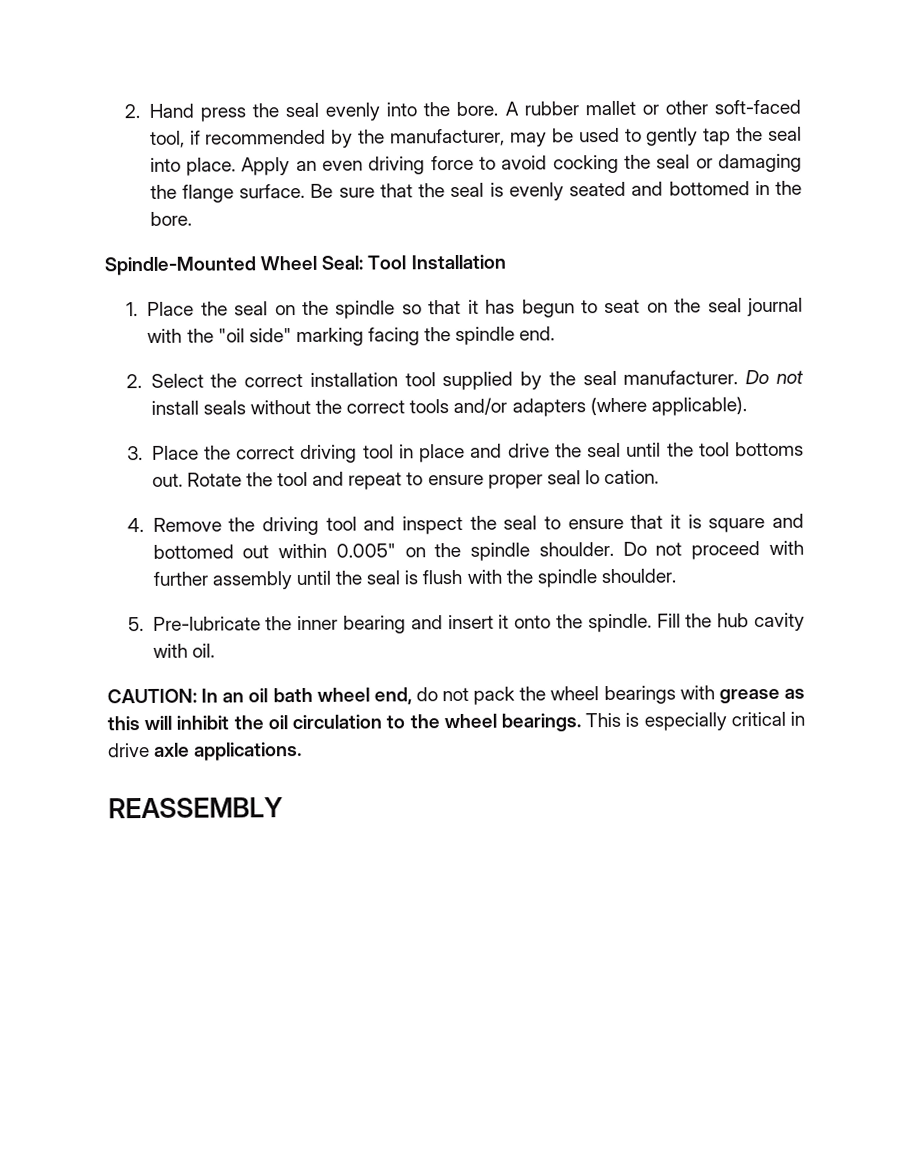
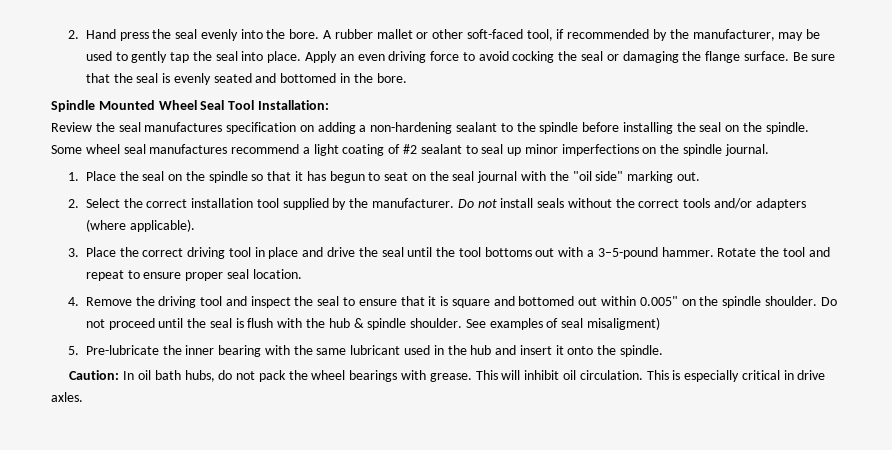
- Spindle-Mounted Wheel Seal: Tool Installation
+ Spindle Mounted Wheel Seal Tool Installation:
+ Review the seal manufactures specification on adding a non-hardening sealant to the spindle before installing the seal on the spindle. Some wheel seal manufactures recommend a light coating of #2 sealant to seal up minor imperfections on the spindle journal.
- 1. Place the seal on the spindle so that it has begun to seat on the seal journal with the "oil side" marking facing the spindle end.
+ 1. Place the seal on the spindle so that it has begun to seat on the seal journal with the "oil side" marking out.
- 2. Select the correct installation tool supplied by the seal manufacturer.
+ 2. Select the correct installation tool supplied by the manufacturer.
- 3. Place the correct driving tool in place and drive the seal until the tool bottoms out.
+ 3. Place the correct driving tool in place and drive the seal until the tool bottoms out with a 3–5-pound hammer.
- Rotate the tool and repeat to ensure proper seal lo cation.
+ Rotate the tool and repeat to ensure proper seal location.
- Do not proceed with further assembly until the seal is flush with the spindle shoulder.
+ Do not proceed until the seal is flush with the hub & spindle shoulder. See examples of seal misaligment)
- 5. Pre-lubricate the inner bearing and insert it onto the spindle. Fill the hub cavity with oil.
- CAUTION: In an oil bath wheel end, do not pack the wheel bearings with grease as this will inhibit the oil circulation to the wheel bearings.
+ 5. Pre-lubricate the inner bearing with the same lubricant used in the hub and insert it onto the spindle.
+ Caution: In oil bath hubs, do not pack the wheel bearings with grease. This will inhibit oil circulation.
- This is especially critical in drive axle applications.
- REASSEMBLY
+ This is especially critical in drive axles.

